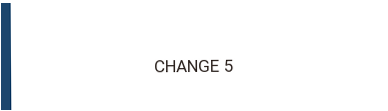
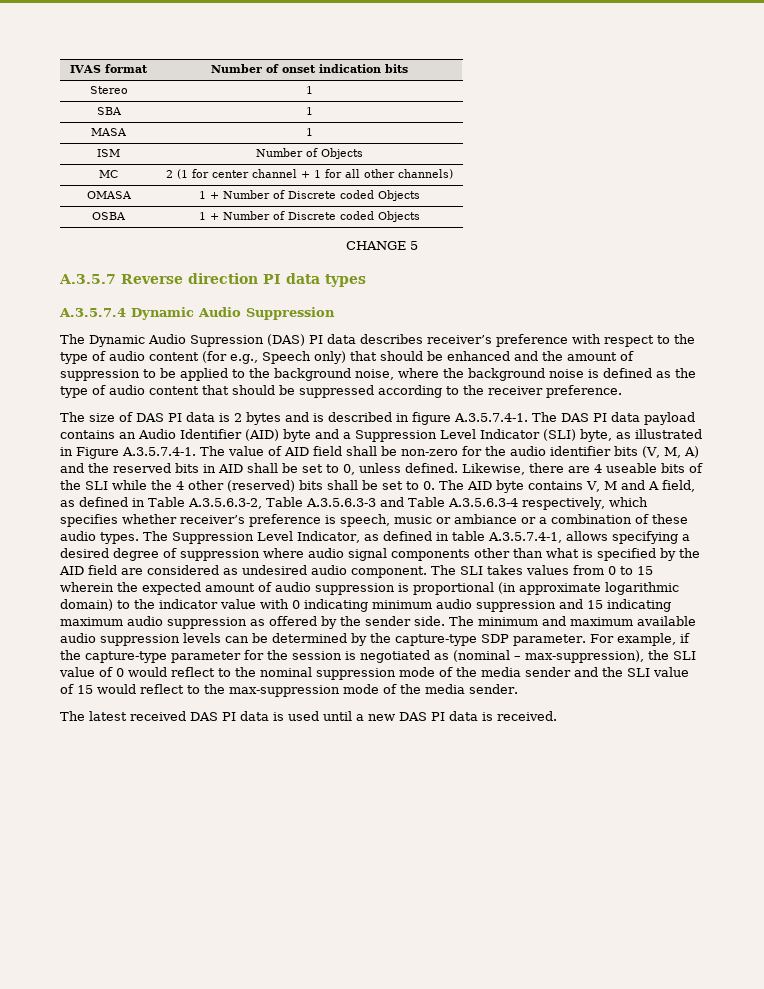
+ IVAS format | Number of onset indication bits
+ Stereo | 1
+ SBA | 1
+ MASA | 1
+ ISM | Number of Objects
+ MC | 2 (1 for center channel + 1 for all other channels)
+ OMASA | 1 + Number of Discrete coded Objects
+ OSBA | 1 + Number of Discrete coded Objects
  CHANGE 5
+ A.3.5.7 Reverse direction PI data types
+ A.3.5.7.4 Dynamic Audio Suppression
+ The Dynamic Audio Supression (DAS) PI data describes receiver’s preference with respect to the type of audio content (for e.g., Speech only) that should be enhanced and the amount of suppression to be applied to the background noise, where the background noise is defined as the type of audio content that should be suppressed according to the receiver preference.
+ The size of DAS PI data is 2 bytes and is described in figure A.3.5.7.4-1. The DAS PI data payload contains an Audio Identifier (AID) byte and a Suppression Level Indicator (SLI) byte, as illustrated in Figure A.3.5.7.4-1. The value of AID field shall be non-zero for the audio identifier bits (V, M, A) and the reserved bits in AID shall be set to 0, unless defined. Likewise, there are 4 useable bits of the SLI while the 4 other (reserved) bits shall be set to 0. The AID byte contains V, M and A field, as defined in Table A.3.5.6.3-2, Table A.3.5.6.3-3 and Table A.3.5.6.3-4 respectively, which specifies whether receiver’s preference is speech, music or ambiance or a combination of these audio types. The Suppression Level Indicator, as defined in table A.3.5.7.4-1, allows specifying a desired degree of suppression where audio signal components other than what is specified by the AID field are considered as undesired audio component. The SLI takes values from 0 to 15 wherein the expected amount of audio suppression is proportional (in approximate logarithmic domain) to the indicator value with 0 indicating minimum audio suppression and 15 indicating maximum audio suppression as offered by the sender side. The minimum and maximum available audio suppression levels can be determined by the capture-type SDP parameter. For example, if the capture-type parameter for the session is negotiated as (nominal – max-suppression), the SLI value of 0 would reflect to the nominal suppression mode of the media sender and the SLI value of 15 would reflect to the max-suppression mode of the media sender.
+ The latest received DAS PI data is used until a new DAS PI data is received.

